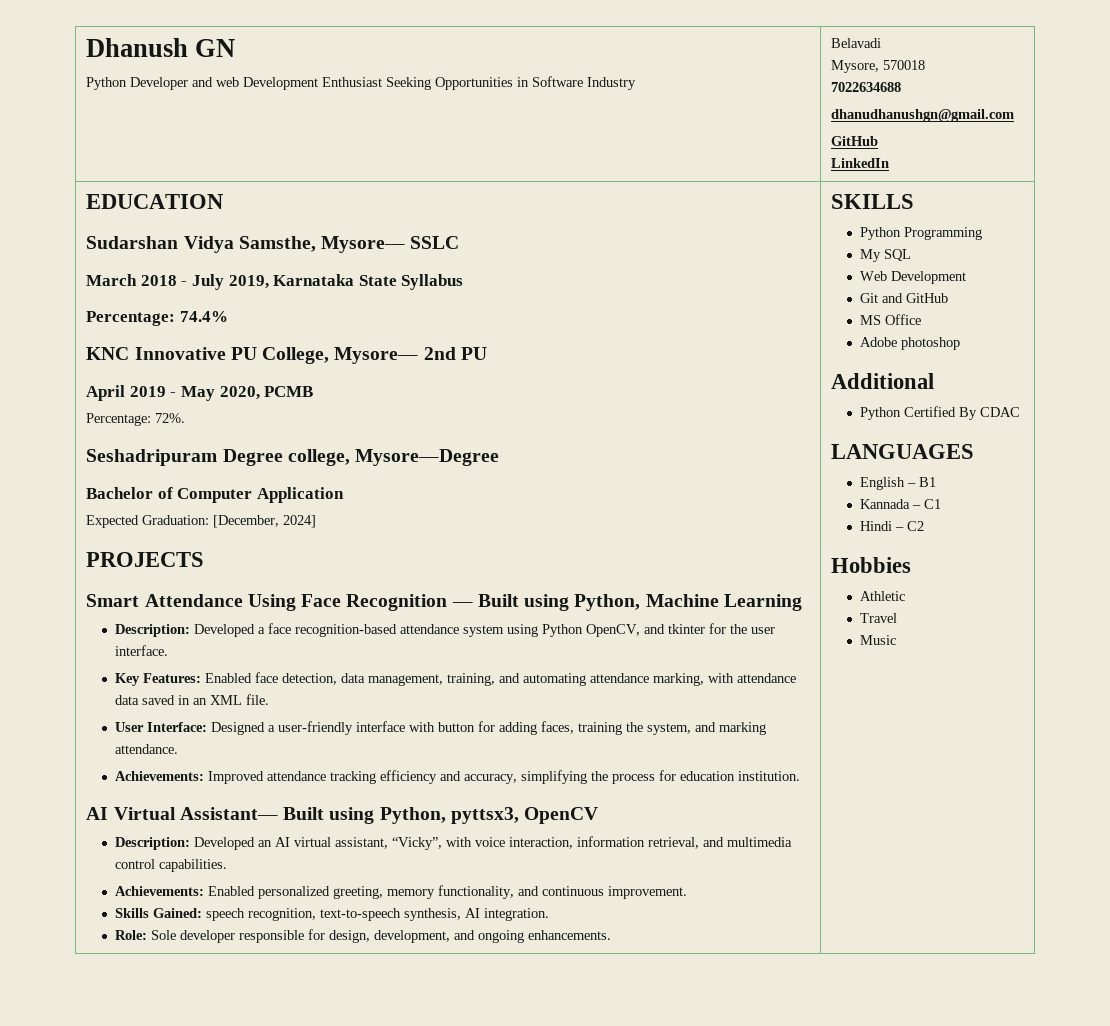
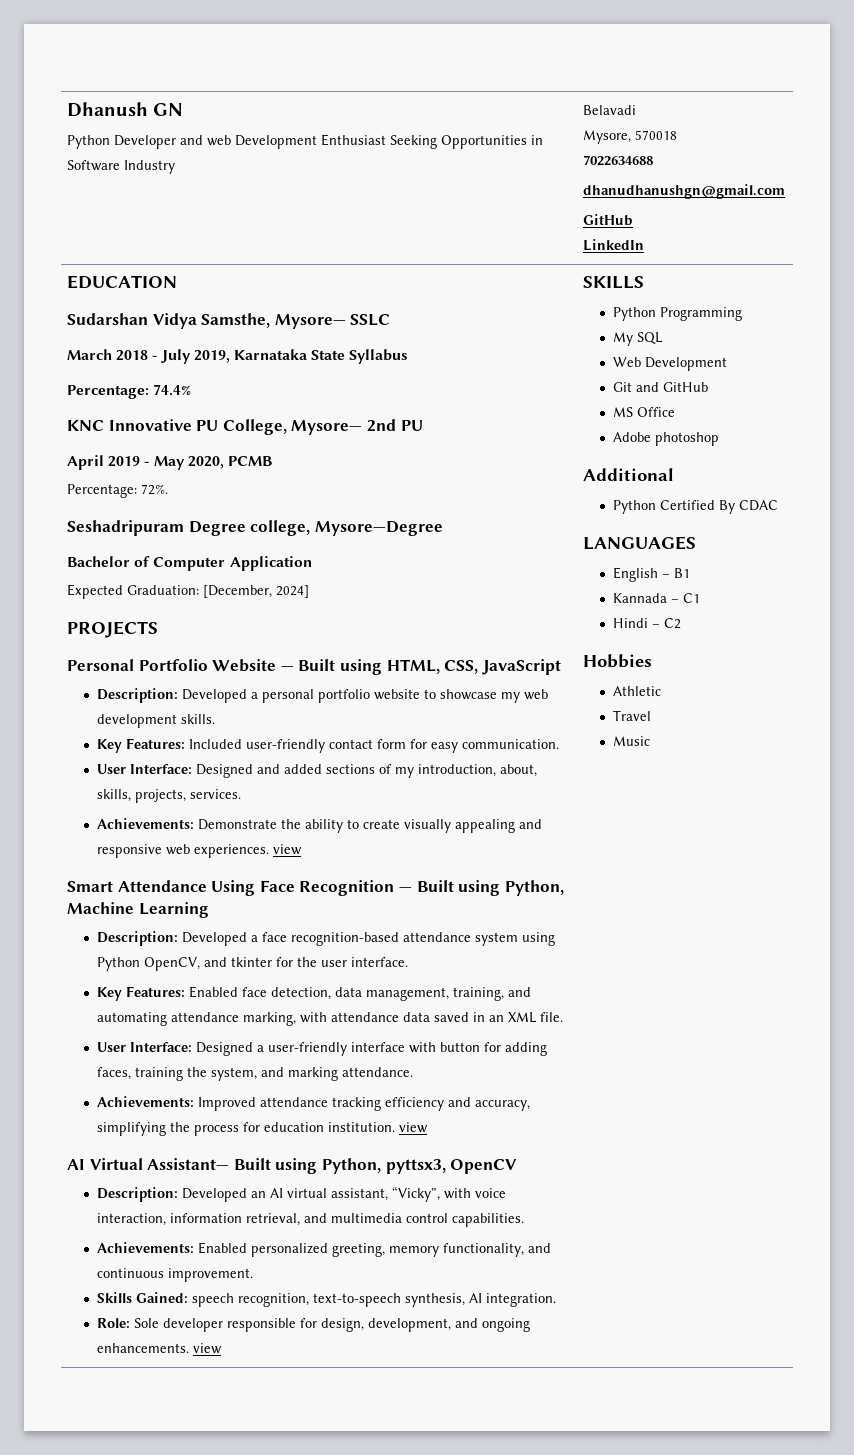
+ Personal Portfolio Website — Built using HTML, CSS, JavaScript
+ Description: Developed a personal portfolio website to showcase my web development skills.
+ Key Features: Included user-friendly contact form for easy communication.
+ User Interface: Designed and added sections of my introduction, about, skills, projects, services.
+ Achievements: Demonstrate the ability to create visually appealing and responsive web experiences. view
- Achievements: Improved attendance tracking efficiency and accuracy, simplifying the process for education institution.
+ Achievements: Improved attendance tracking efficiency and accuracy, simplifying the process for education institution. view
- Role: Sole developer responsible for design, development, and ongoing enhancements.
+ Role: Sole developer responsible for design, development, and ongoing enhancements. view

